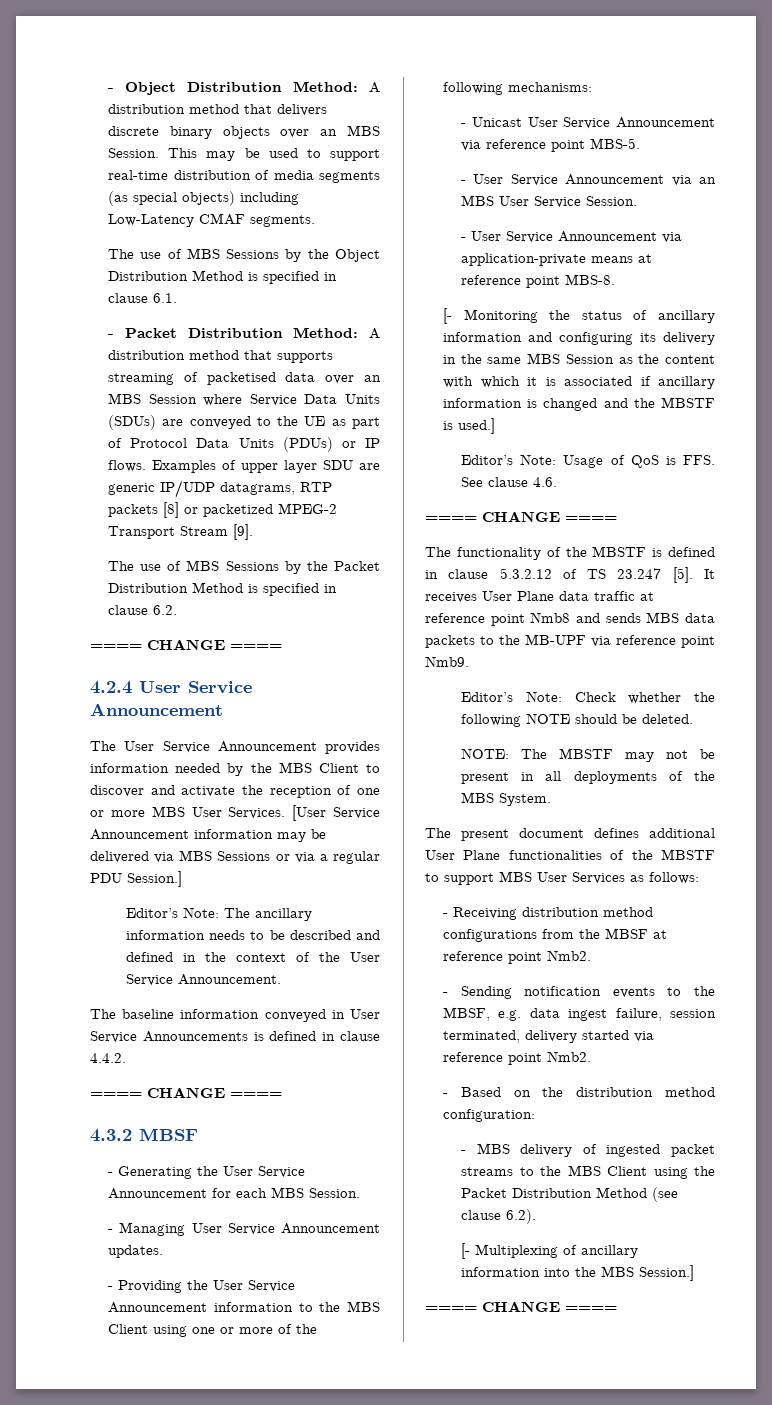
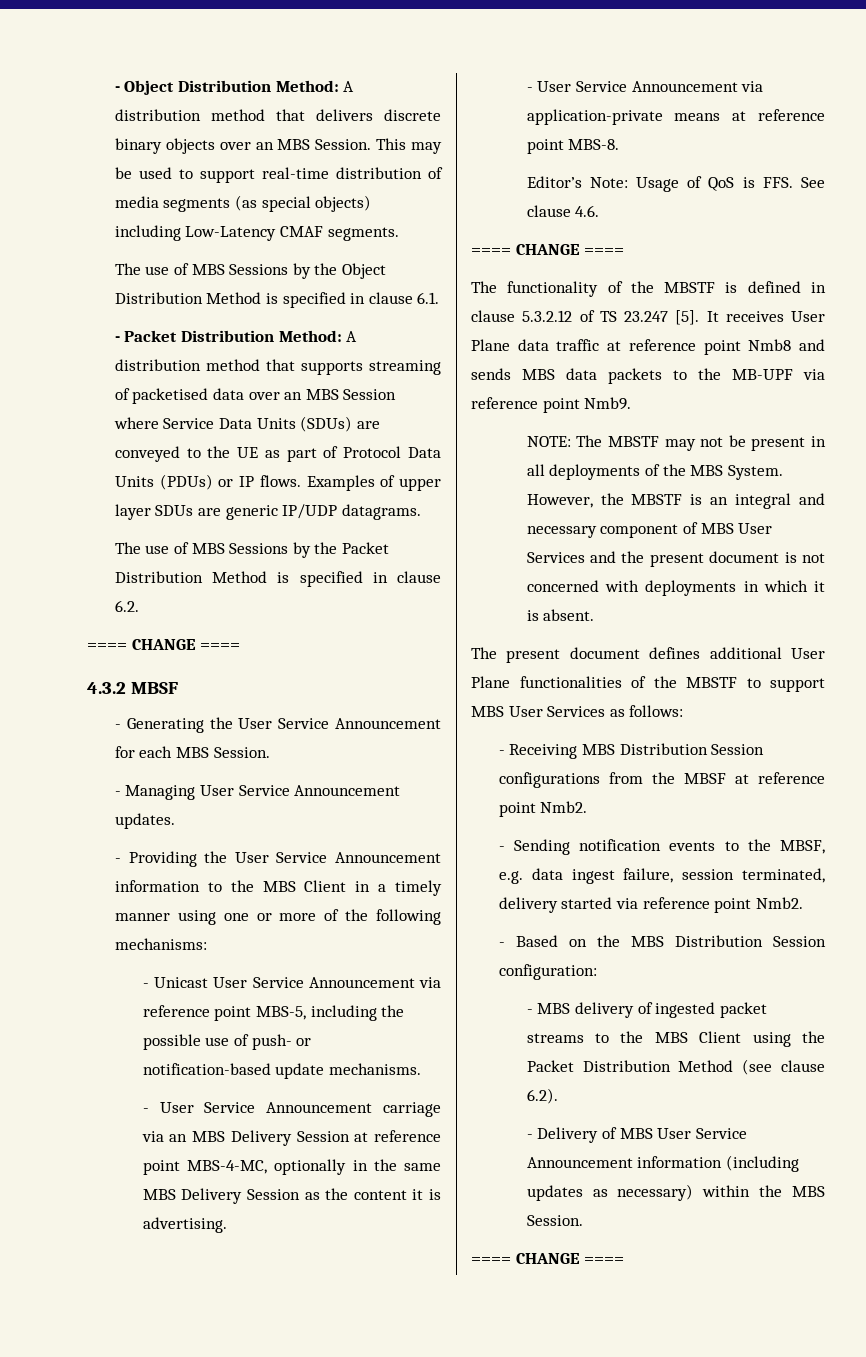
- Examples of upper layer SDU are generic IP/UDP datagrams, RTP packets [8] or packetized MPEG-2 Transport Stream [9].
+ Examples of upper layer SDUs are generic IP/UDP datagrams.
- 4.2.4 User Service Announcement
- The User Service Announcement provides information needed by the MBS Client to discover and activate the reception of one or more MBS User Services. [User Service Announcement information may be delivered via MBS Sessions or via a regular PDU Session.]
- Editor’s Note: The ancillary information needs to be described and defined in the context of the User Service Announcement.
- The baseline information conveyed in User Service Announcements is defined in clause 4.4.2.
- ==== CHANGE ====
- - Providing the User Service Announcement information to the MBS Client using one or more of the following mechanisms:
+ - Providing the User Service Announcement information to the MBS Client in a timely manner using one or more of the following mechanisms:
- - Unicast User Service Announcement via reference point MBS-5.
- - User Service Announcement via an MBS User Service Session.
+ - Unicast User Service Announcement via reference point MBS-5, including the possible use of push- or notification-based update mechanisms.
+ - User Service Announcement carriage via an MBS Delivery Session at reference point MBS-4-MC, optionally in the same MBS Delivery Session as the content it is advertising.
- [- Monitoring the status of ancillary information and configuring its delivery in the same MBS Session as the content with which it is associated if ancillary information is changed and the MBSTF is used.]
- Editor’s Note: Check whether the following NOTE should be deleted.
+ However, the MBSTF is an integral and necessary component of MBS User Services and the present document is not concerned with deployments in which it is absent.
- - Receiving distribution method configurations from the MBSF at reference point Nmb2.
+ - Receiving MBS Distribution Session configurations from the MBSF at reference point Nmb2.
- - Based on the distribution method configuration:
+ - Based on the MBS Distribution Session configuration:
- [- Multiplexing of ancillary information into the MBS Session.]
+ - Delivery of MBS User Service Announcement information (including updates as necessary) within the MBS Session.

